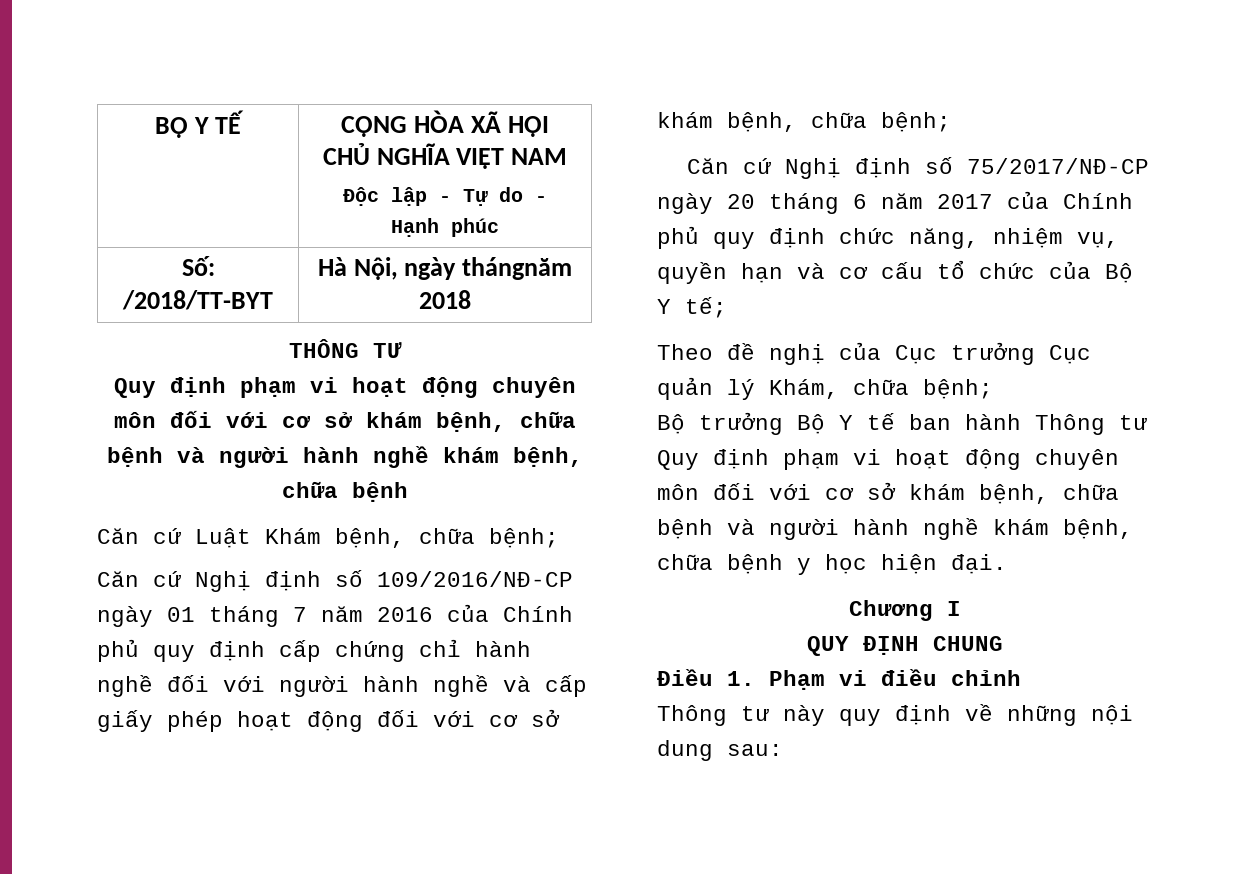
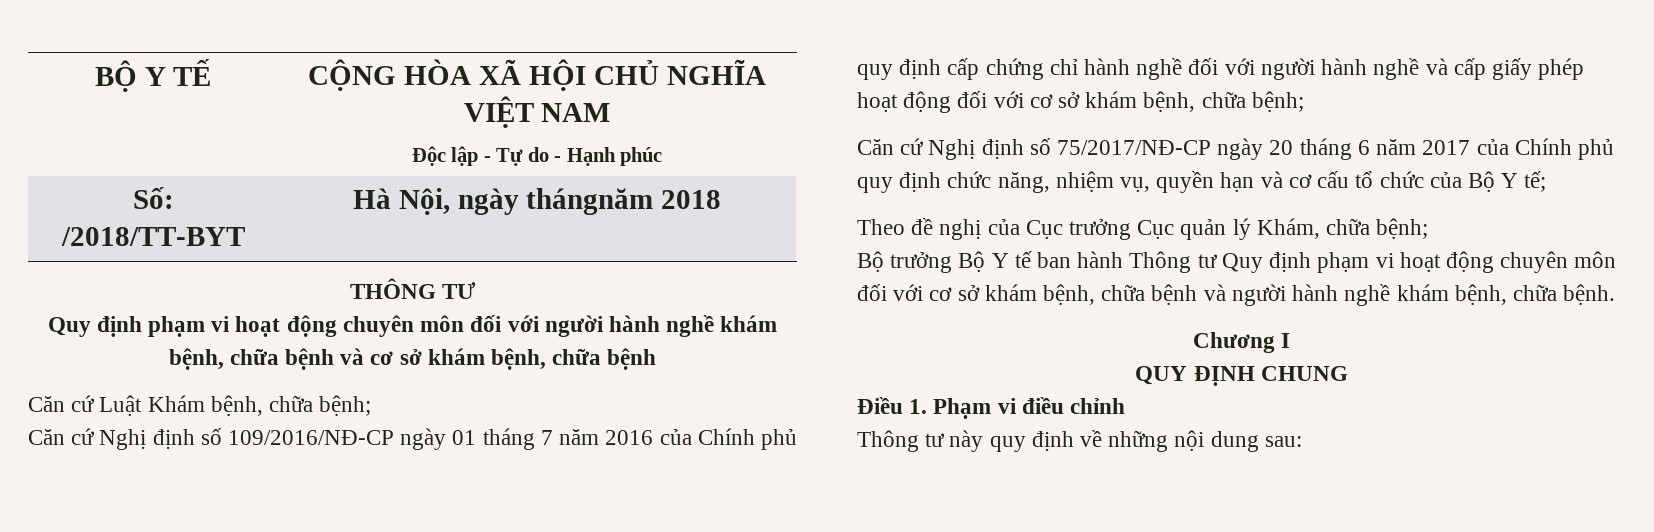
  THÔNG TƯ
- Quy định phạm vi hoạt động chuyên môn đối với cơ sở khám bệnh, chữa bệnh và người hành nghề khám bệnh, chữa bệnh
+ Quy định phạm vi hoạt động chuyên môn đối với người hành nghề khám bệnh, chữa bệnh và cơ sở khám bệnh, chữa bệnh
- Bộ trưởng Bộ Y tế ban hành Thông tư Quy định phạm vi hoạt động chuyên môn đối với cơ sở khám bệnh, chữa bệnh và người hành nghề khám bệnh, chữa bệnh y học hiện đại.
+ Bộ trưởng Bộ Y tế ban hành Thông tư Quy định phạm vi hoạt động chuyên môn đối với cơ sở khám bệnh, chữa bệnh và người hành nghề khám bệnh, chữa bệnh.

